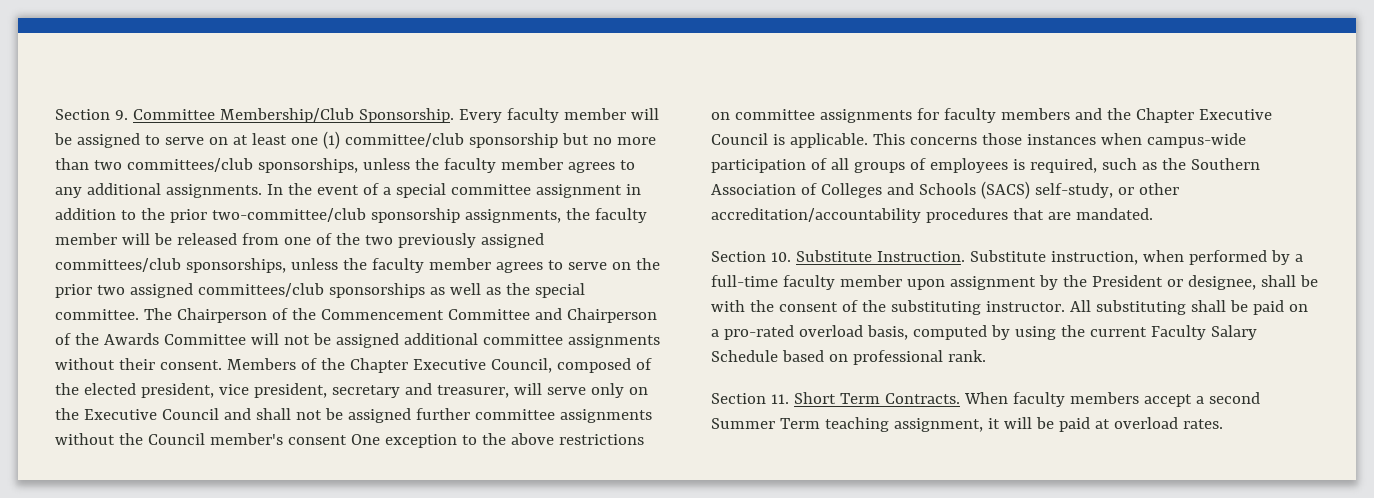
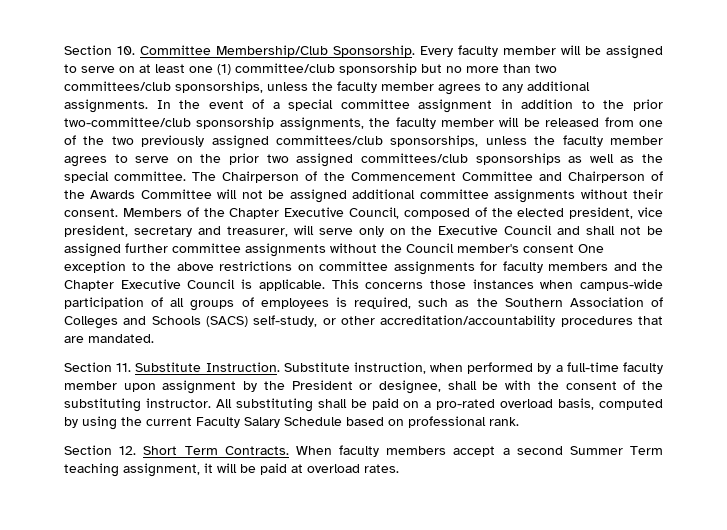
- Section 9. Committee Membership/Club Sponsorship.
+ Section 10. Committee Membership/Club Sponsorship.
- Section 10. Substitute Instruction.
+ Section 11. Substitute Instruction.
- Section 11. Short Term Contracts.
+ Section 12. Short Term Contracts.

